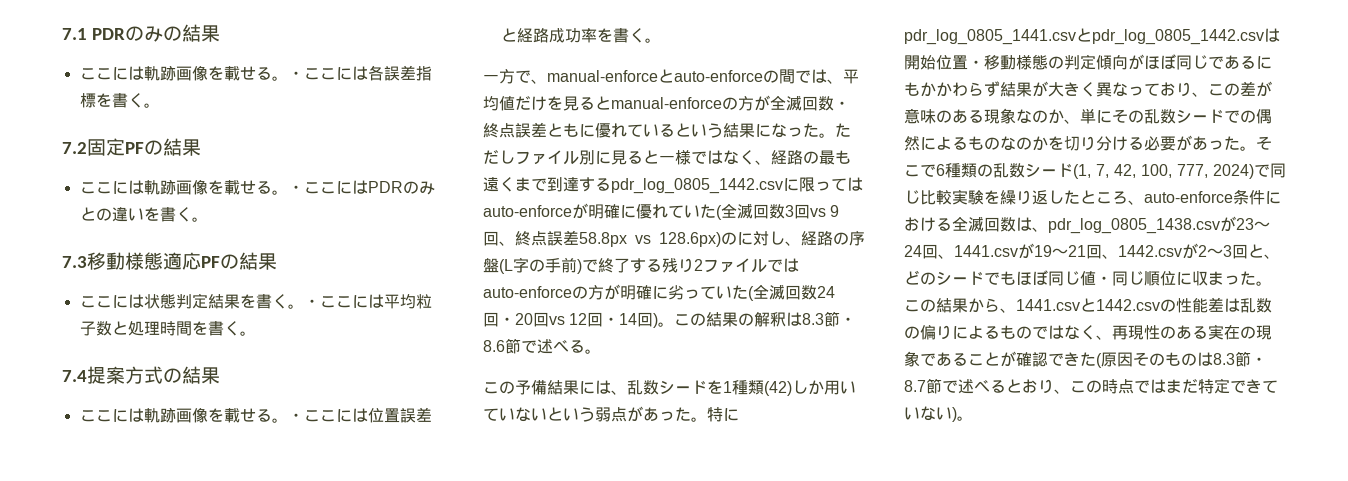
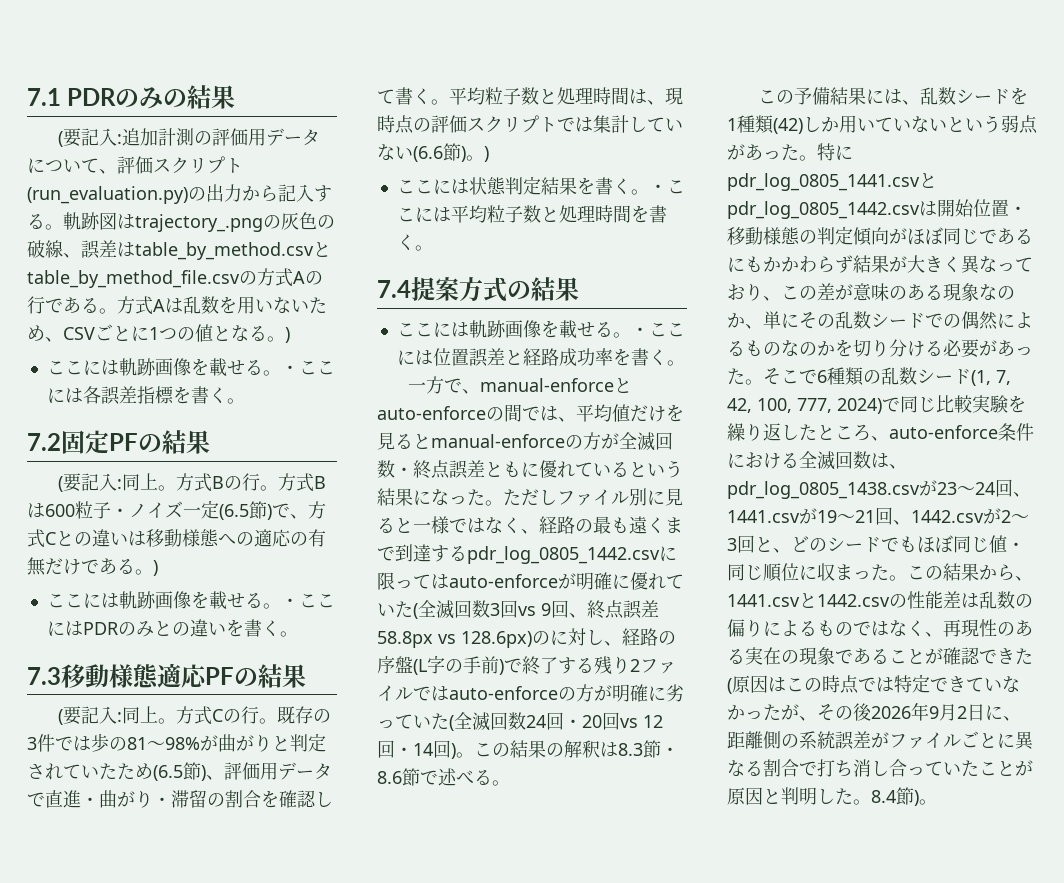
+ (要記入:追加計測の評価用データについて、評価スクリプト(run_evaluation.py)の出力から記入する。軌跡図はtrajectory_.pngの灰色の破線、誤差はtable_by_method.csvとtable_by_method_file.csvの方式Aの行である。方式Aは乱数を用いないため、CSVごとに1つの値となる。)
+ (要記入:同上。方式Bの行。方式Bは600粒子・ノイズ一定(6.5節)で、方式Cとの違いは移動様態への適応の有無だけである。)
+ (要記入:同上。方式Cの行。既存の3件では歩の81〜98%が曲がりと判定されていたため(6.5節)、評価用データで直進・曲がり・滞留の割合を確認して書く。平均粒子数と処理時間は、現時点の評価スクリプトでは集計していない(6.6節)。)
- この結果から、1441.csvと1442.csvの性能差は乱数の偏りによるものではなく、再現性のある実在の現象であることが確認できた(原因そのものは8.3節・8.7節で述べるとおり、この時点ではまだ特定できていない)。
+ この結果から、1441.csvと1442.csvの性能差は乱数の偏りによるものではなく、再現性のある実在の現象であることが確認できた(原因はこの時点では特定できていなかったが、その後2026年9月2日に、距離側の系統誤差がファイルごとに異なる割合で打ち消し合っていたことが原因と判明した。8.4節)。

